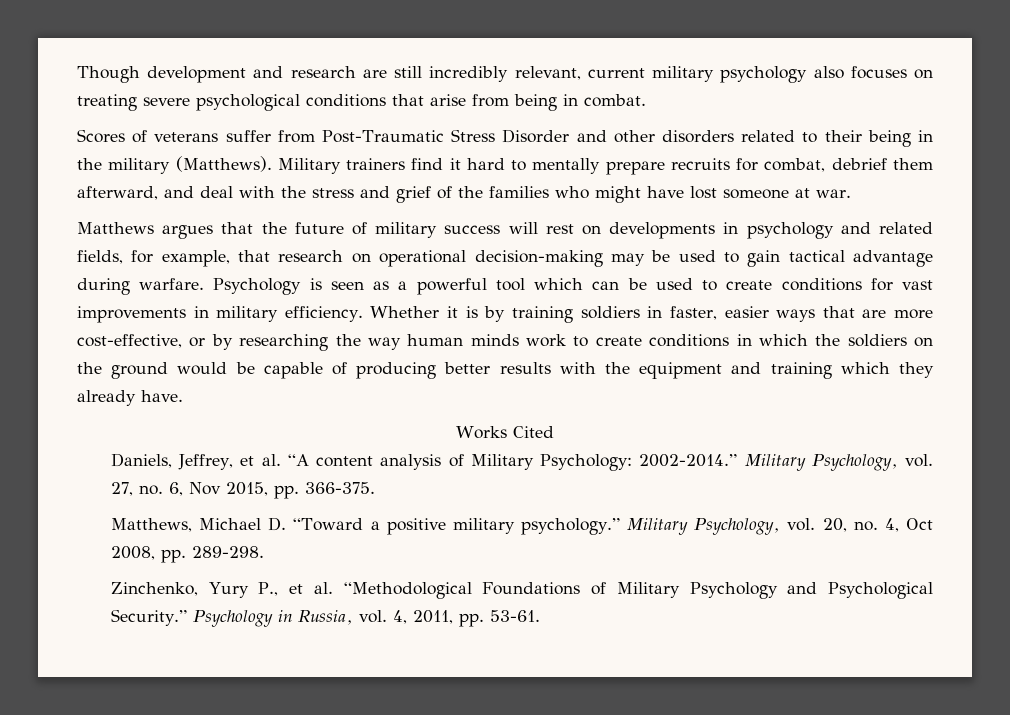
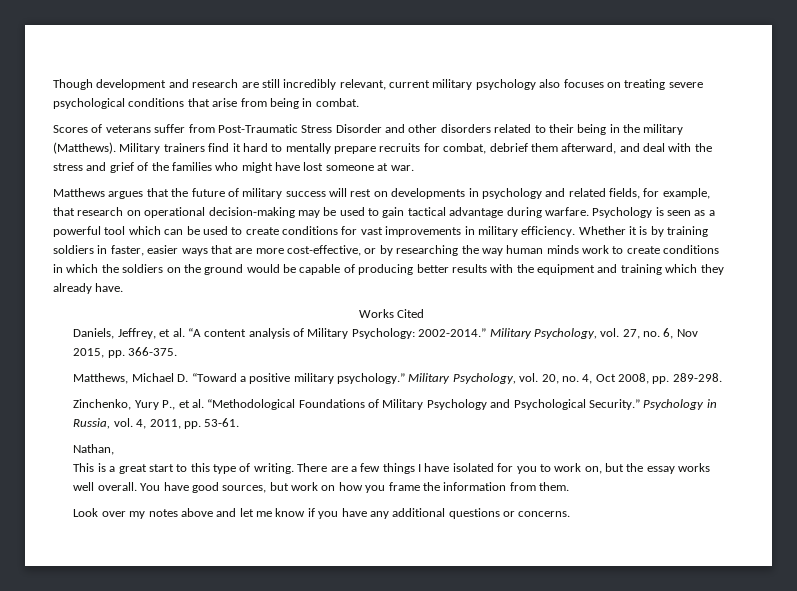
+ Nathan,
+ This is a great start to this type of writing. There are a few things I have isolated for you to work on, but the essay works well overall. You have good sources, but work on how you frame the information from them.
+ Look over my notes above and let me know if you have any additional questions or concerns.

